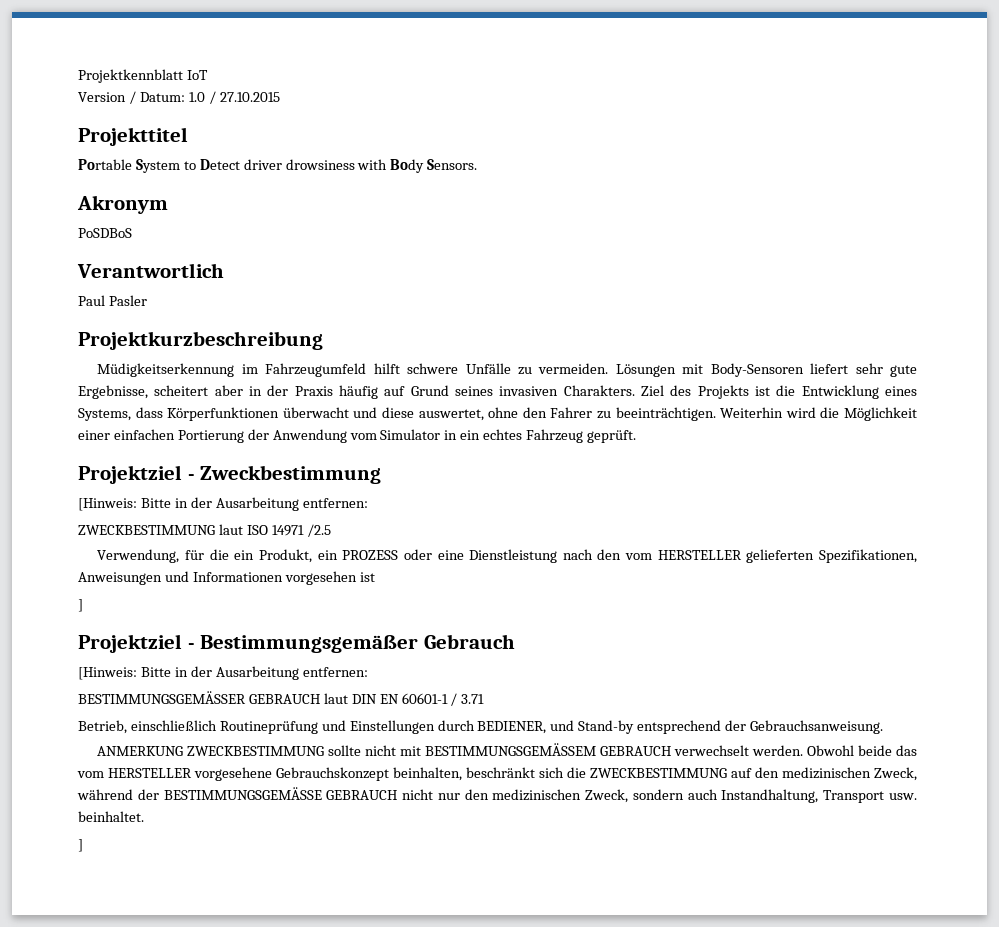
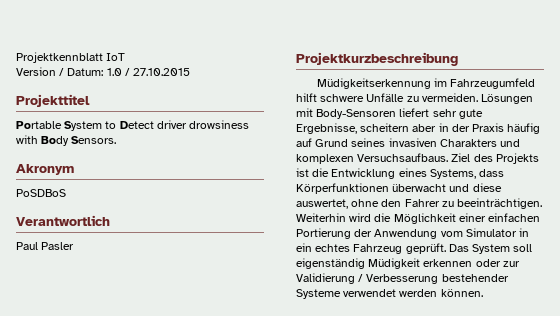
- Lösungen mit Body-Sensoren liefert sehr gute Ergebnisse, scheitert aber in der Praxis häufig auf Grund seines invasiven Charakters.
+ Lösungen mit Body-Sensoren liefert sehr gute Ergebnisse, scheitern aber in der Praxis häufig auf Grund seines invasiven Charakters und komplexen Versuchsaufbaus.
- Weiterhin wird die Möglichkeit einer einfachen Portierung der Anwendung vom Simulator in ein echtes Fahrzeug geprüft.
- Projektziel - Zweckbestimmung
- [Hinweis: Bitte in der Ausarbeitung entfernen:
- ZWECKBESTIMMUNG laut ISO 14971 /2.5
- Verwendung, für die ein Produkt, ein PROZESS oder eine Dienstleistung nach den vom HERSTELLER gelieferten Spezifikationen, Anweisungen und Informationen vorgesehen ist
- ]
- Projektziel - Bestimmungsgemäßer Gebrauch
- [Hinweis: Bitte in der Ausarbeitung entfernen:
- BESTIMMUNGSGEMÄSSER GEBRAUCH laut DIN EN 60601-1 / 3.71
- Betrieb, einschließlich Routineprüfung und Einstellungen durch BEDIENER, und Stand-by entsprechend der Gebrauchsanweisung.
- ANMERKUNG ZWECKBESTIMMUNG sollte nicht mit BESTIMMUNGSGEMÄSSEM GEBRAUCH verwechselt werden. Obwohl beide das vom HERSTELLER vorgesehene Gebrauchskonzept beinhalten, beschränkt sich die ZWECKBESTIMMUNG auf den medizinischen Zweck, während der BESTIMMUNGSGEMÄSSE GEBRAUCH nicht nur den medizinischen Zweck, sondern auch Instandhaltung, Transport usw. beinhaltet.
- ]
+ Weiterhin wird die Möglichkeit einer einfachen Portierung der Anwendung vom Simulator in ein echtes Fahrzeug geprüft. Das System soll eigenständig Müdigkeit erkennen oder zur Validierung / Verbesserung bestehender Systeme verwendet werden können.

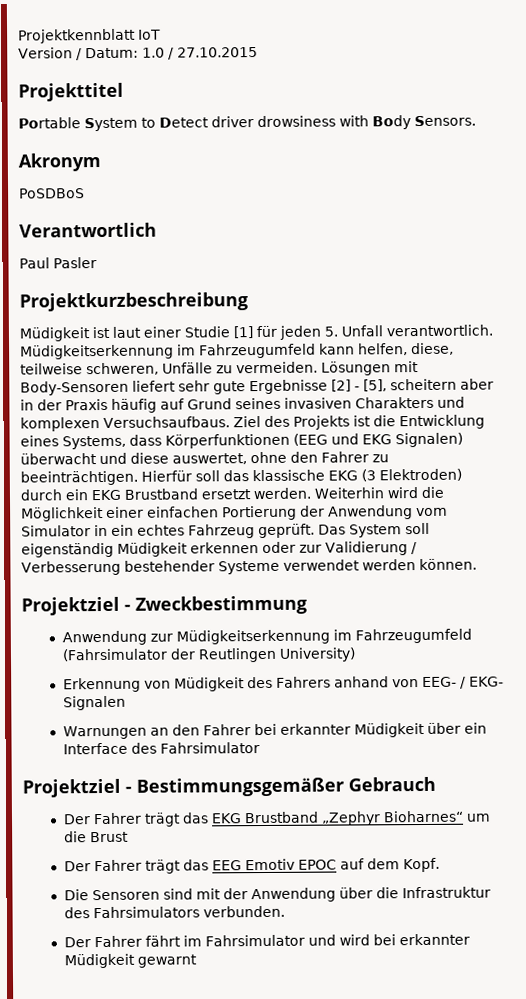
- Müdigkeitserkennung im Fahrzeugumfeld hilft schwere Unfälle zu vermeiden.
+ Müdigkeit ist laut einer Studie [1] für jeden 5. Unfall verantwortlich. Müdigkeitserkennung im Fahrzeugumfeld kann helfen, diese, teilweise schweren, Unfälle zu vermeiden.
- Lösungen mit Body-Sensoren liefert sehr gute Ergebnisse, scheitern aber in der Praxis häufig auf Grund seines invasiven Charakters und komplexen Versuchsaufbaus.
+ Lösungen mit Body-Sensoren liefert sehr gute Ergebnisse [2] - [5], scheitern aber in der Praxis häufig auf Grund seines invasiven Charakters und komplexen Versuchsaufbaus.
- Ziel des Projekts ist die Entwicklung eines Systems, dass Körperfunktionen überwacht und diese auswertet, ohne den Fahrer zu beeinträchtigen.
+ Ziel des Projekts ist die Entwicklung eines Systems, dass Körperfunktionen (EEG und EKG Signalen) überwacht und diese auswertet, ohne den Fahrer zu beeinträchtigen.
+ Hierfür soll das klassische EKG (3 Elektroden) durch ein EKG Brustband ersetzt werden.
+ Projektziel - Zweckbestimmung
+ Anwendung zur Müdigkeitserkennung im Fahrzeugumfeld (Fahrsimulator der Reutlingen University)
+ Erkennung von Müdigkeit des Fahrers anhand von EEG- / EKG- Signalen
+ Warnungen an den Fahrer bei erkannter Müdigkeit über ein Interface des Fahrsimulator
+ Projektziel - Bestimmungsgemäßer Gebrauch
+ Der Fahrer trägt das EKG Brustband „Zephyr Bioharnes“ um die Brust
+ Der Fahrer trägt das EEG Emotiv EPOC auf dem Kopf.
+ Die Sensoren sind mit der Anwendung über die Infrastruktur des Fahrsimulators verbunden.
+ Der Fahrer fährt im Fahrsimulator und wird bei erkannter Müdigkeit gewarnt

